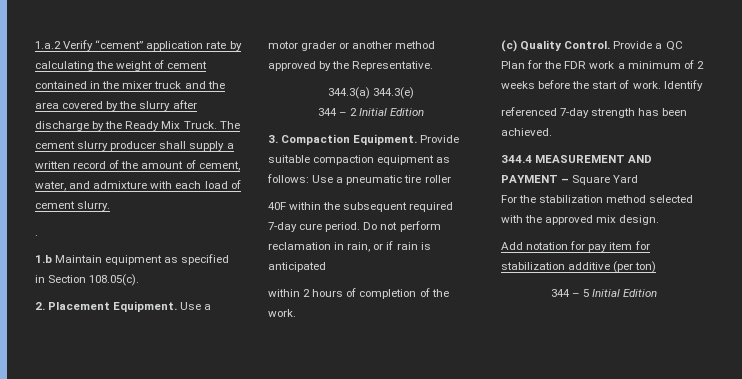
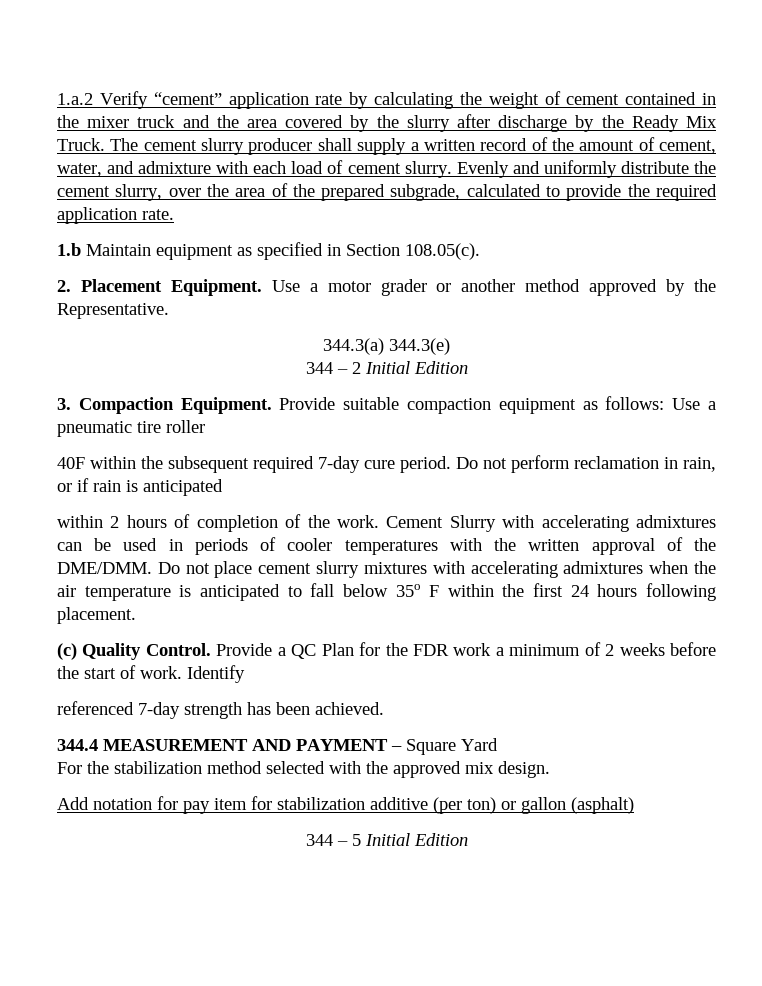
- The cement slurry producer shall supply a written record of the amount of cement, water, and admixture with each load of cement slurry.
- .
+ The cement slurry producer shall supply a written record of the amount of cement, water, and admixture with each load of cement slurry. Evenly and uniformly distribute the cement slurry, over the area of the prepared subgrade, calculated to provide the required application rate.
+ Cement Slurry with accelerating admixtures can be used in periods of cooler temperatures with the written approval of the DME/DMM. Do not place cement slurry mixtures with accelerating admixtures when the air temperature is anticipated to fall below 35o F within the first 24 hours following placement.
- Add notation for pay item for stabilization additive (per ton)
+ Add notation for pay item for stabilization additive (per ton) or gallon (asphalt)

